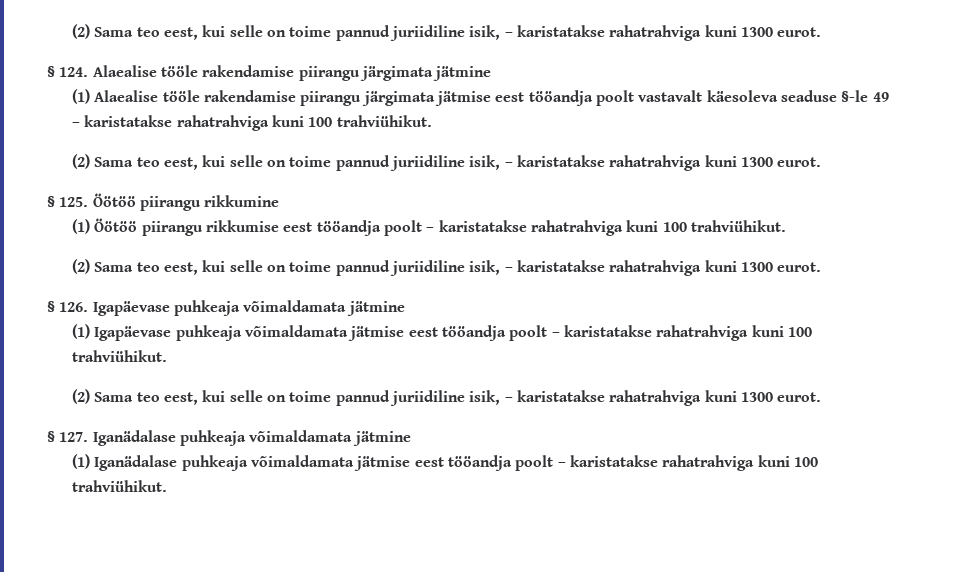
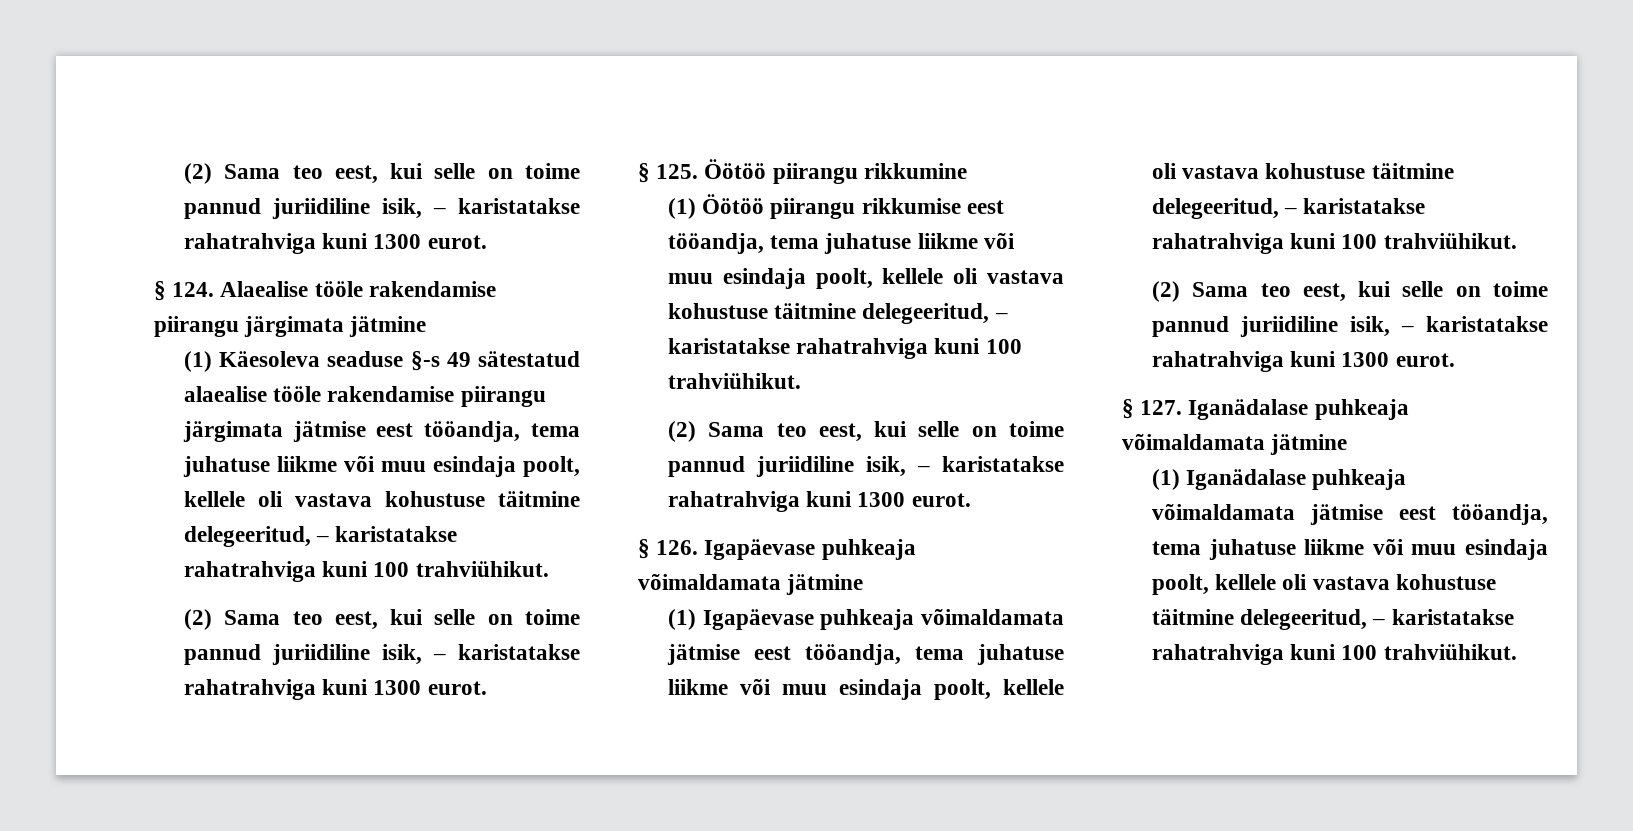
- (1) Alaealise tööle rakendamise piirangu järgimata jätmise eest tööandja poolt vastavalt käesoleva seaduse §-le 49 – karistatakse rahatrahviga kuni 100 trahviühikut.
+ (1) Käesoleva seaduse §-s 49 sätestatud alaealise tööle rakendamise piirangu järgimata jätmise eest tööandja, tema juhatuse liikme või muu esindaja poolt, kellele oli vastava kohustuse täitmine delegeeritud, – karistatakse rahatrahviga kuni 100 trahviühikut.
- (1) Öötöö piirangu rikkumise eest tööandja poolt – karistatakse rahatrahviga kuni 100 trahviühikut.
+ (1) Öötöö piirangu rikkumise eest tööandja, tema juhatuse liikme või muu esindaja poolt, kellele oli vastava kohustuse täitmine delegeeritud, – karistatakse rahatrahviga kuni 100 trahviühikut.
- (1) Igapäevase puhkeaja võimaldamata jätmise eest tööandja poolt – karistatakse rahatrahviga kuni 100 trahviühikut.
+ (1) Igapäevase puhkeaja võimaldamata jätmise eest tööandja, tema juhatuse liikme või muu esindaja poolt, kellele oli vastava kohustuse täitmine delegeeritud, – karistatakse rahatrahviga kuni 100 trahviühikut.
- (1) Iganädalase puhkeaja võimaldamata jätmise eest tööandja poolt – karistatakse rahatrahviga kuni 100 trahviühikut.
+ (1) Iganädalase puhkeaja võimaldamata jätmise eest tööandja, tema juhatuse liikme või muu esindaja poolt, kellele oli vastava kohustuse täitmine delegeeritud, – karistatakse rahatrahviga kuni 100 trahviühikut.

